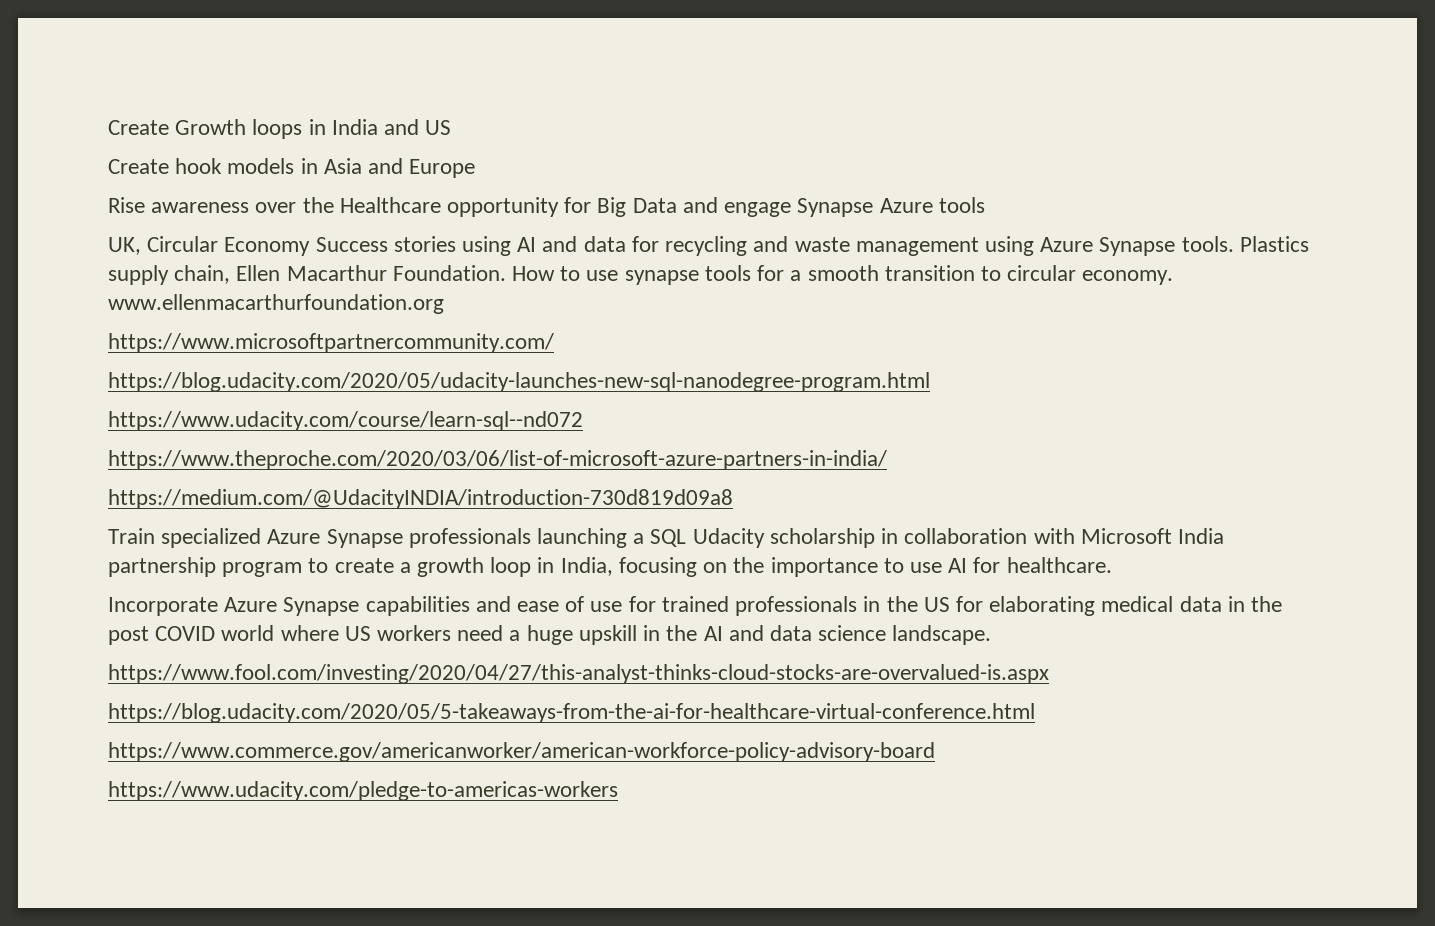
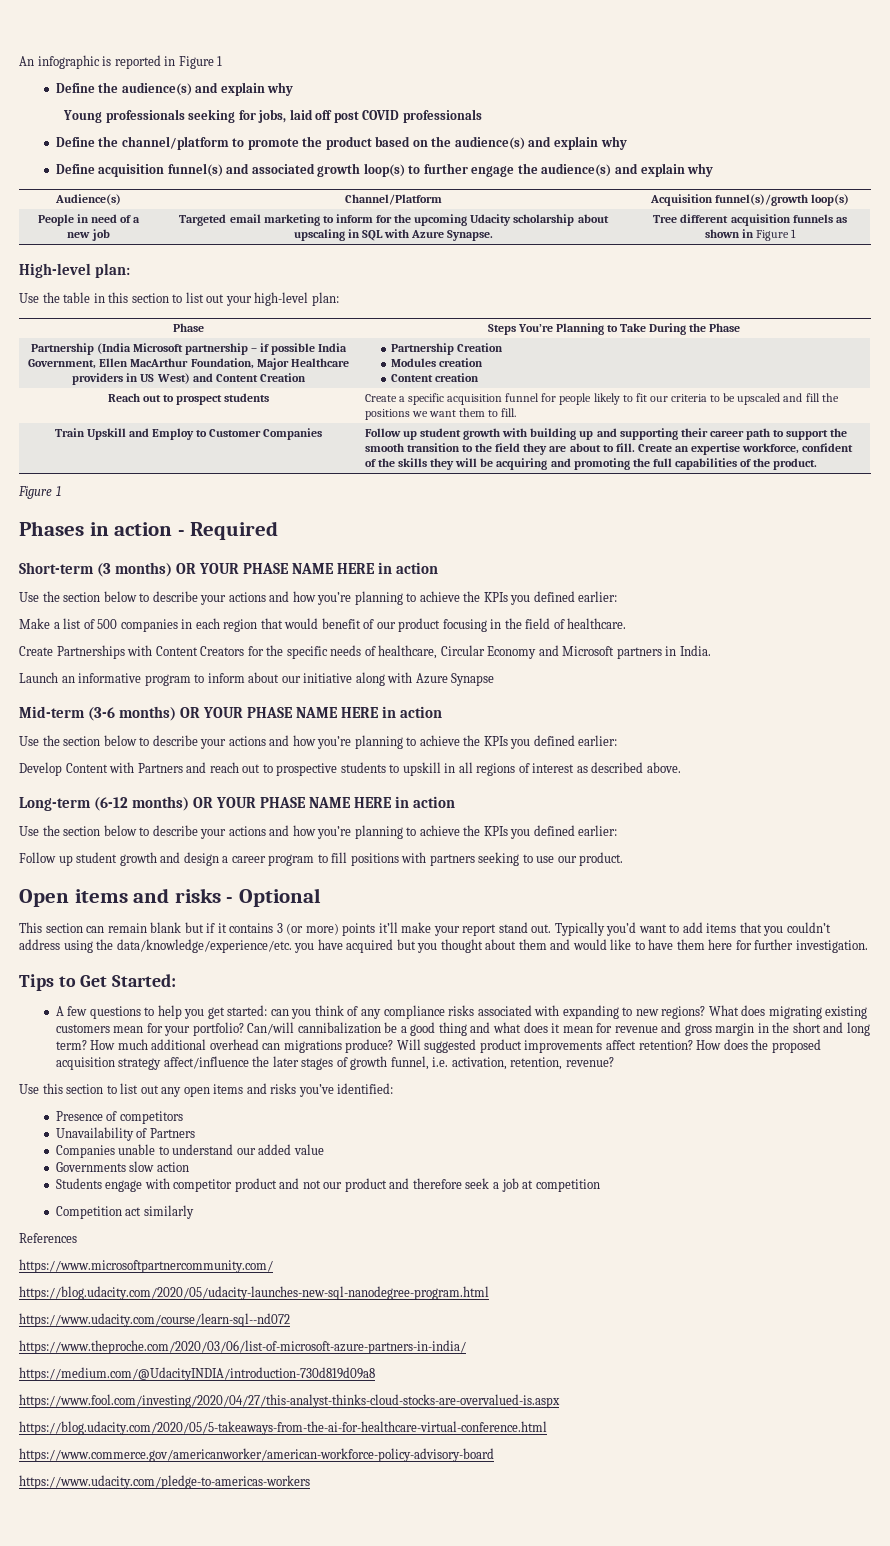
- Create Growth loops in India and US
- Create hook models in Asia and Europe
- Rise awareness over the Healthcare opportunity for Big Data and engage Synapse Azure tools
- UK, Circular Economy Success stories using AI and data for recycling and waste management using Azure Synapse tools. Plastics supply chain, Ellen Macarthur Foundation. How to use synapse tools for a smooth transition to circular economy. www.ellenmacarthurfoundation.org
+ An infographic is reported in Figure 1
+ Define the audience(s) and explain why
+ Young professionals seeking for jobs, laid off post COVID professionals
+ Define the channel/platform to promote the product based on the audience(s) and explain why
+ Define acquisition funnel(s) and associated growth loop(s) to further engage the audience(s) and explain why
+ Audience(s) | Channel/Platform | Acquisition funnel(s)/growth loop(s)
+ People in need of a new job | Targeted email marketing to inform for the upcoming Udacity scholarship about upscaling in SQL with Azure Synapse. | Tree different acquisition funnels as shown in Figure 1
+ High-level plan:
+ Use the table in this section to list out your high-level plan:
+ Phase | Steps You’re Planning to Take During the Phase
+ Partnership (India Microsoft partnership – if possible India Government, Ellen MacArthur Foundation, Major Healthcare providers in US West) and Content Creation | Partnership Creation
+ Modules creation
+ Content creation
+ Reach out to prospect students | Create a specific acquisition funnel for people likely to fit our criteria to be upscaled and fill the positions we want them to fill.
+ Train Upskill and Employ to Customer Companies | Follow up student growth with building up and supporting their career path to support the smooth transition to the field they are about to fill. Create an expertise workforce, confident of the skills they will be acquiring and promoting the full capabilities of the product.
+ Figure 1
+ Phases in action - Required
+ Short-term (3 months) OR YOUR PHASE NAME HERE in action
+ Use the section below to describe your actions and how you’re planning to achieve the KPIs you defined earlier:
+ Make a list of 500 companies in each region that would benefit of our product focusing in the field of healthcare.
+ Create Partnerships with Content Creators for the specific needs of healthcare, Circular Economy and Microsoft partners in India.
+ Launch an informative program to inform about our initiative along with Azure Synapse
+ Mid-term (3-6 months) OR YOUR PHASE NAME HERE in action
+ Use the section below to describe your actions and how you’re planning to achieve the KPIs you defined earlier:
+ Develop Content with Partners and reach out to prospective students to upskill in all regions of interest as described above.
+ Long-term (6-12 months) OR YOUR PHASE NAME HERE in action
+ Use the section below to describe your actions and how you’re planning to achieve the KPIs you defined earlier:
+ Follow up student growth and design a career program to fill positions with partners seeking to use our product.
+ Open items and risks - Optional
+ This section can remain blank but if it contains 3 (or more) points it’ll make your report stand out. Typically you’d want to add items that you couldn’t address using the data/knowledge/experience/etc. you have acquired but you thought about them and would like to have them here for further investigation.
+ Tips to Get Started:
+ A few questions to help you get started: can you think of any compliance risks associated with expanding to new regions? What does migrating existing customers mean for your portfolio? Can/will cannibalization be a good thing and what does it mean for revenue and gross margin in the short and long term? How much additional overhead can migrations produce? Will suggested product improvements affect retention? How does the proposed acquisition strategy affect/influence the later stages of growth funnel, i.e. activation, retention, revenue?
+ Use this section to list out any open items and risks you’ve identified:
+ Presence of competitors
+ Unavailability of Partners
+ Companies unable to understand our added value
+ Governments slow action
+ Students engage with competitor product and not our product and therefore seek a job at competition
+ Competition act similarly
+ References
- Train specialized Azure Synapse professionals launching a SQL Udacity scholarship in collaboration with Microsoft India partnership program to create a growth loop in India, focusing on the importance to use AI for healthcare.
- Incorporate Azure Synapse capabilities and ease of use for trained professionals in the US for elaborating medical data in the post COVID world where US workers need a huge upskill in the AI and data science landscape.

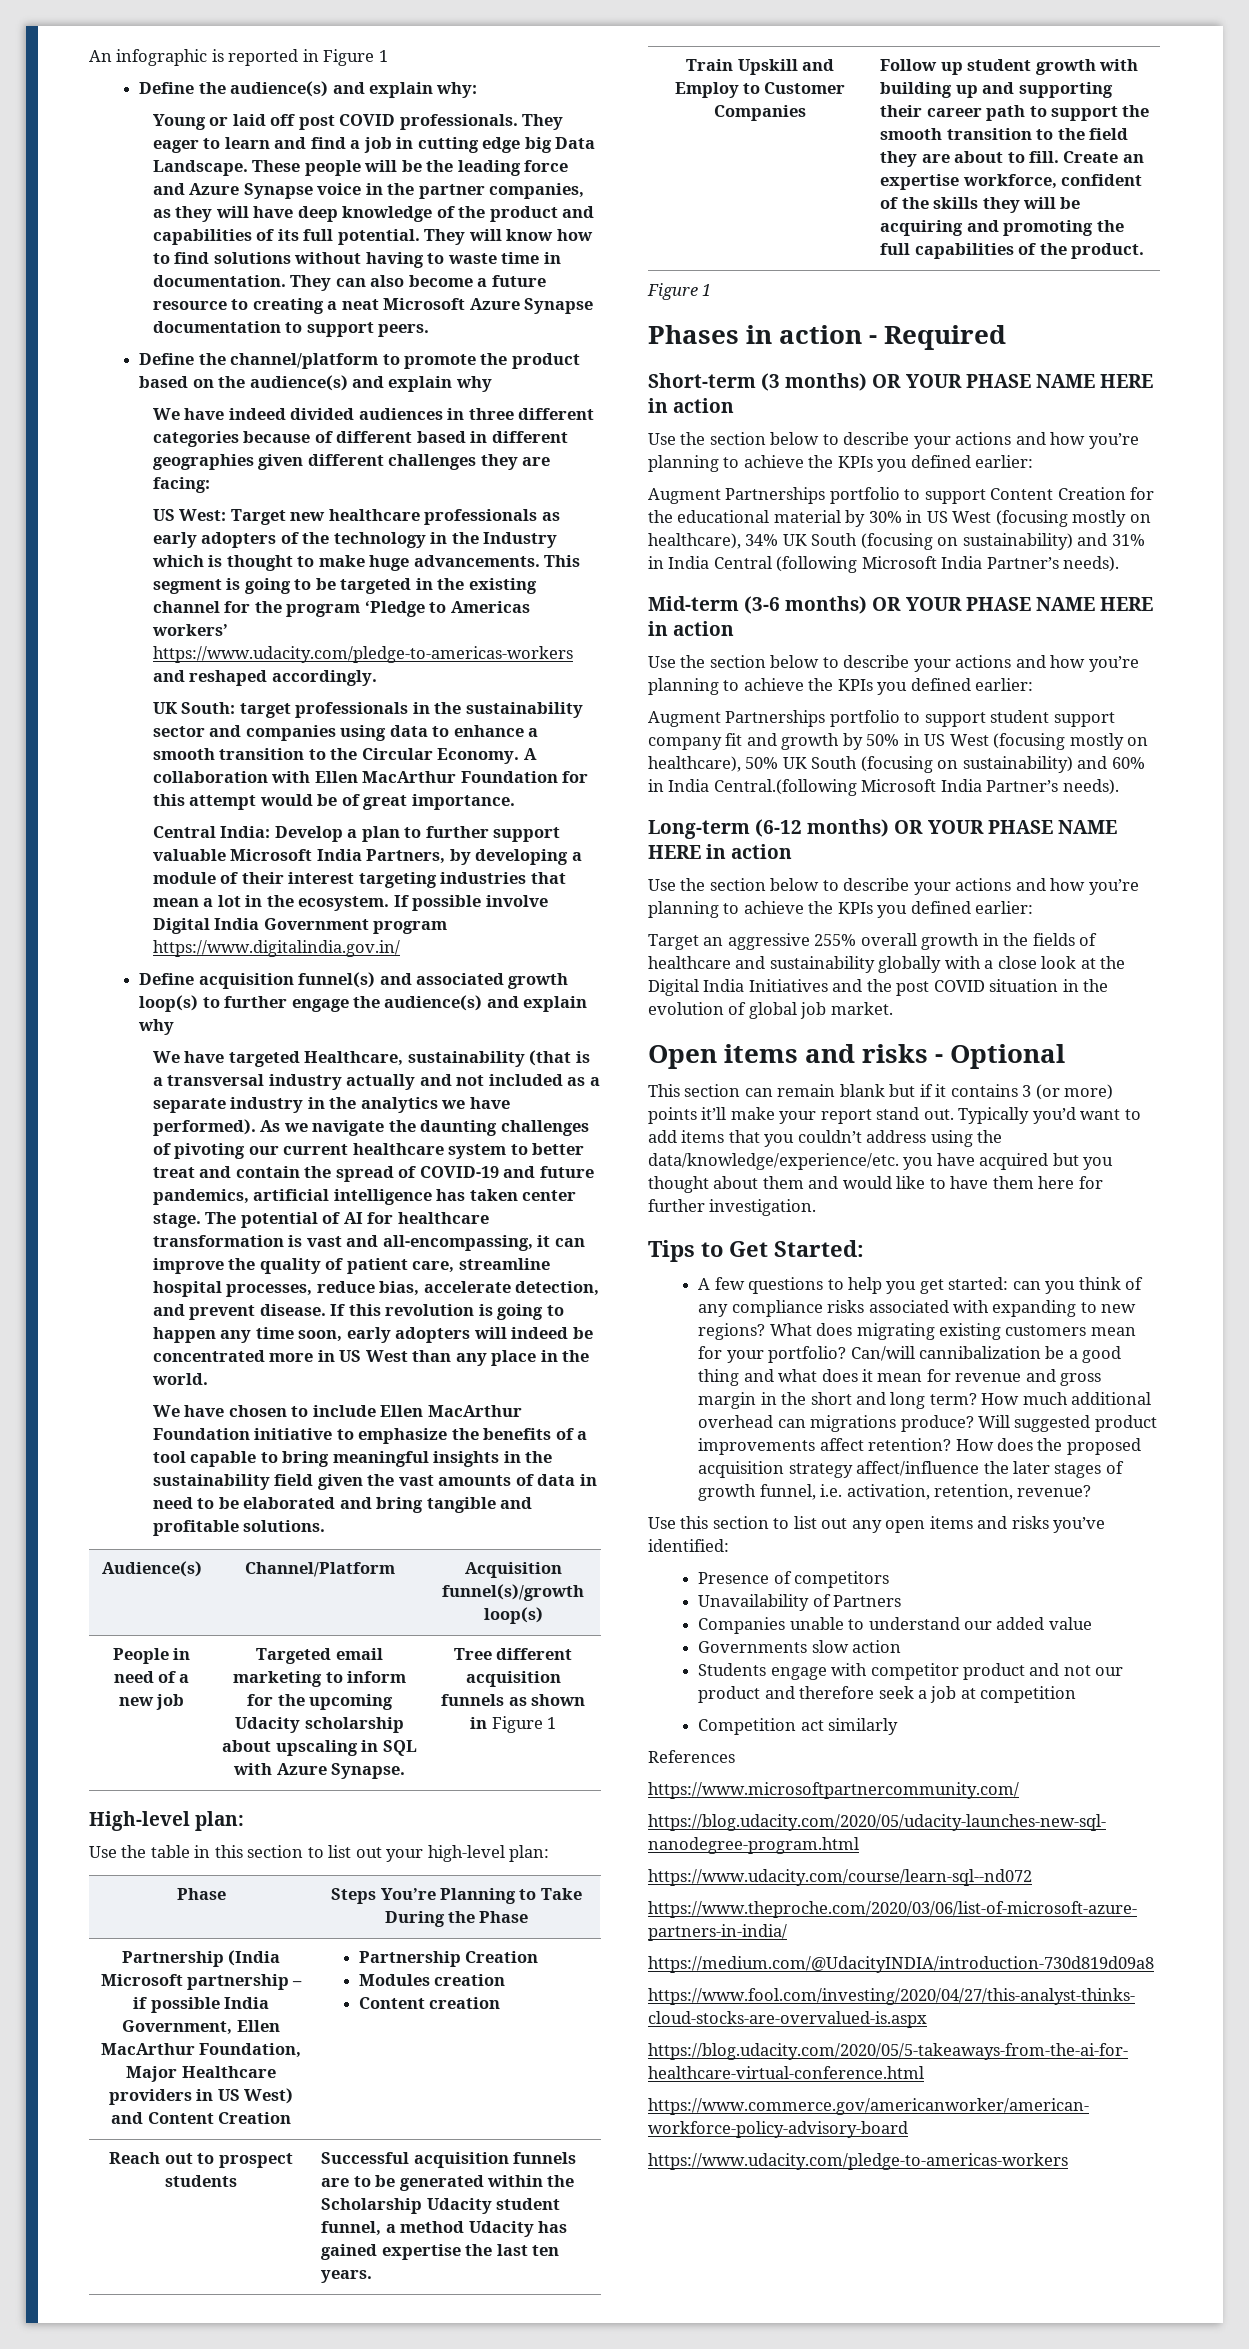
- Define the audience(s) and explain why
+ Define the audience(s) and explain why:
- Young professionals seeking for jobs, laid off post COVID professionals
+ Young or laid off post COVID professionals. They eager to learn and find a job in cutting edge big Data Landscape. These people will be the leading force and Azure Synapse voice in the partner companies, as they will have deep knowledge of the product and capabilities of its full potential. They will know how to find solutions without having to waste time in documentation. They can also become a future resource to creating a neat Microsoft Azure Synapse documentation to support peers.
+ We have indeed divided audiences in three different categories because of different based in different geographies given different challenges they are facing:
+ US West: Target new healthcare professionals as early adopters of the technology in the Industry which is thought to make huge advancements. This segment is going to be targeted in the existing channel for the program ‘Pledge to Americas workers’ https://www.udacity.com/pledge-to-americas-workers and reshaped accordingly.
+ UK South: target professionals in the sustainability sector and companies using data to enhance a smooth transition to the Circular Economy. A collaboration with Ellen MacArthur Foundation for this attempt would be of great importance.
+ Central India: Develop a plan to further support valuable Microsoft India Partners, by developing a module of their interest targeting industries that mean a lot in the ecosystem. If possible involve Digital India Government program https://www.digitalindia.gov.in/
+ We have targeted Healthcare, sustainability (that is a transversal industry actually and not included as a separate industry in the analytics we have performed). As we navigate the daunting challenges of pivoting our current healthcare system to better treat and contain the spread of COVID-19 and future pandemics, artificial intelligence has taken center stage. The potential of AI for healthcare transformation is vast and all-encompassing, it can improve the quality of patient care, streamline hospital processes, reduce bias, accelerate detection, and prevent disease. If this revolution is going to happen any time soon, early adopters will indeed be concentrated more in US West than any place in the world.
+ We have chosen to include Ellen MacArthur Foundation initiative to emphasize the benefits of a tool capable to bring meaningful insights in the sustainability field given the vast amounts of data in need to be elaborated and bring tangible and profitable solutions.
- Reach out to prospect students | Create a specific acquisition funnel for people likely to fit our criteria to be upscaled and fill the positions we want them to fill.
+ Reach out to prospect students | Successful acquisition funnels are to be generated within the Scholarship Udacity student funnel, a method Udacity has gained expertise the last ten years.
- Make a list of 500 companies in each region that would benefit of our product focusing in the field of healthcare.
- Create Partnerships with Content Creators for the specific needs of healthcare, Circular Economy and Microsoft partners in India.
- Launch an informative program to inform about our initiative along with Azure Synapse
+ Augment Partnerships portfolio to support Content Creation for the educational material by 30% in US West (focusing mostly on healthcare), 34% UK South (focusing on sustainability) and 31% in India Central (following Microsoft India Partner’s needs).
- Develop Content with Partners and reach out to prospective students to upskill in all regions of interest as described above.
+ Augment Partnerships portfolio to support student support company fit and growth by 50% in US West (focusing mostly on healthcare), 50% UK South (focusing on sustainability) and 60% in India Central.(following Microsoft India Partner’s needs).
- Follow up student growth and design a career program to fill positions with partners seeking to use our product.
+ Target an aggressive 255% overall growth in the fields of healthcare and sustainability globally with a close look at the Digital India Initiatives and the post COVID situation in the evolution of global job market.

